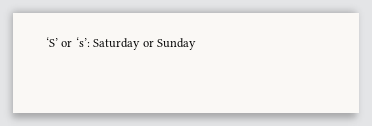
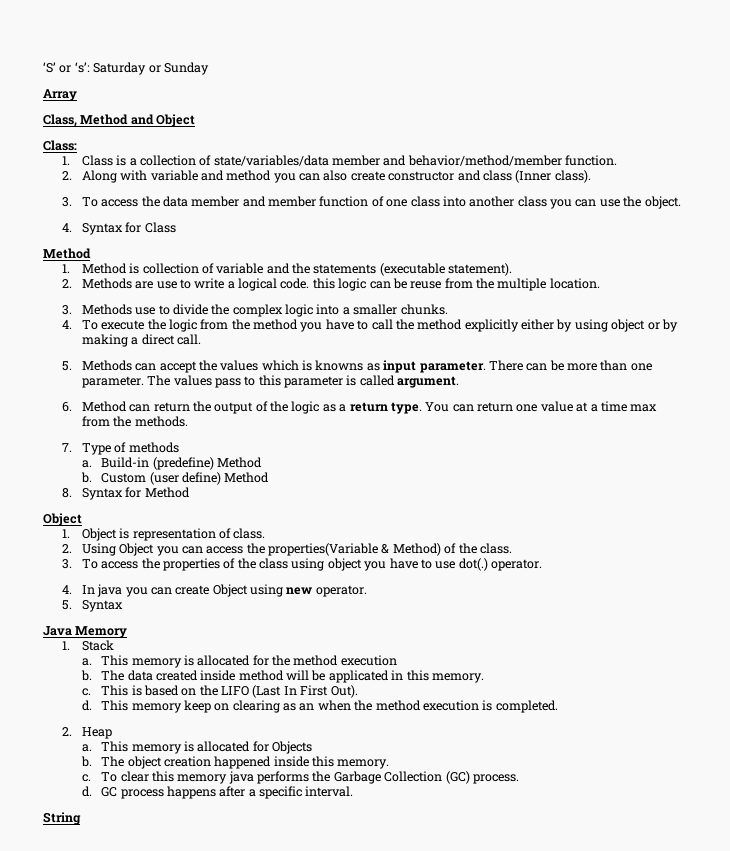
+ Array
+ Class, Method and Object
+ Class:
+ 1. Class is a collection of state/variables/data member and behavior/method/member function.
+ 2. Along with variable and method you can also create constructor and class (Inner class).
+ 3. To access the data member and member function of one class into another class you can use the object.
+ 4. Syntax for Class
+ Method
+ 1. Method is collection of variable and the statements (executable statement).
+ 2. Methods are use to write a logical code. this logic can be reuse from the multiple location.
+ 3. Methods use to divide the complex logic into a smaller chunks.
+ 4. To execute the logic from the method you have to call the method explicitly either by using object or by making a direct call.
+ 5. Methods can accept the values which is knowns as input parameter. There can be more than one parameter. The values pass to this parameter is called argument.
+ 6. Method can return the output of the logic as a return type. You can return one value at a time max from the methods.
+ 7. Type of methods
+ a. Build-in (predefine) Method
+ b. Custom (user define) Method
+ 8. Syntax for Method
+ Object
+ 1. Object is representation of class.
+ 2. Using Object you can access the properties(Variable & Method) of the class.
+ 3. To access the properties of the class using object you have to use dot(.) operator.
+ 4. In java you can create Object using new operator.
+ 5. Syntax
+ Java Memory
+ 1. Stack
+ a. This memory is allocated for the method execution
+ b. The data created inside method will be applicated in this memory.
+ c. This is based on the LIFO (Last In First Out).
+ d. This memory keep on clearing as an when the method execution is completed.
+ 2. Heap
+ a. This memory is allocated for Objects
+ b. The object creation happened inside this memory.
+ c. To clear this memory java performs the Garbage Collection (GC) process.
+ d. GC process happens after a specific interval.
+ String

